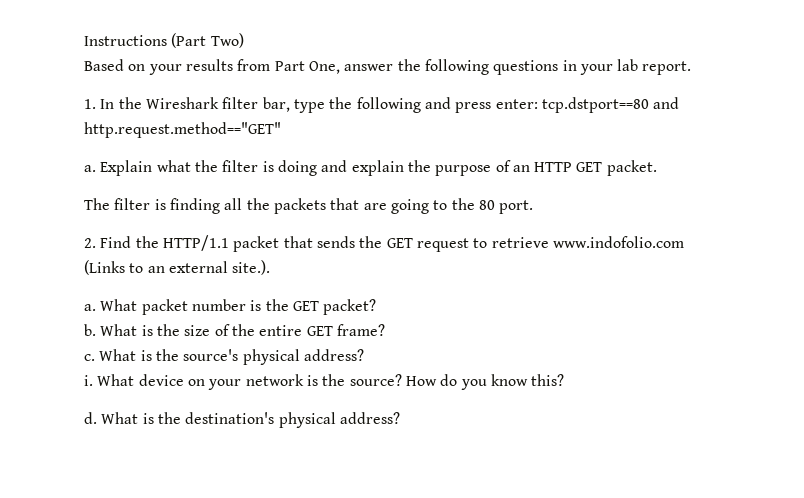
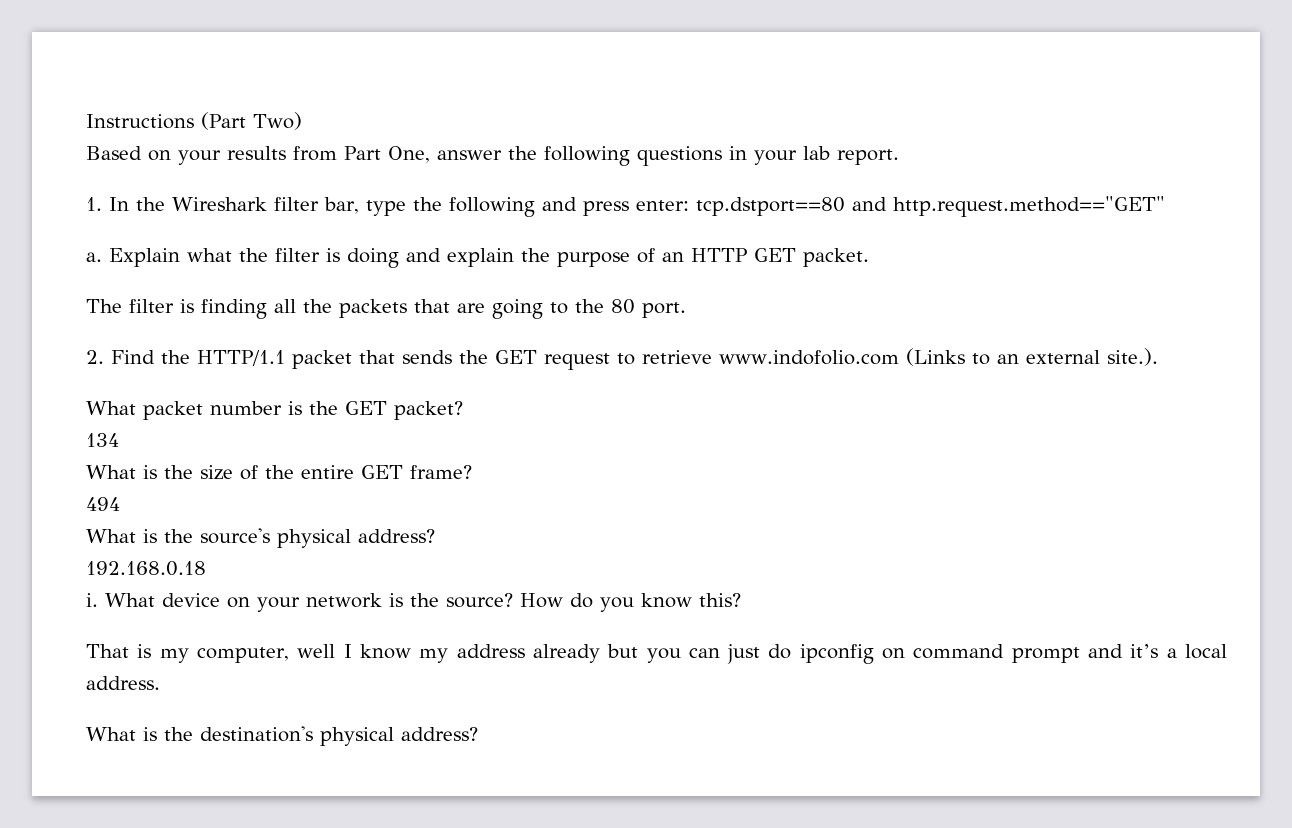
  2. Find the HTTP/1.1 packet that sends the GET request to retrieve www.indofolio.com (Links to an external site.).
- a. What packet number is the GET packet?
+ What packet number is the GET packet?
- b. What is the size of the entire GET frame?
+ 134
+ What is the size of the entire GET frame?
- c. What is the source's physical address?
+ 494
+ What is the source's physical address?
+ 192.168.0.18
- d. What is the destination's physical address?
+ That is my computer, well I know my address already but you can just do ipconfig on command prompt and it’s a local address.
+ What is the destination's physical address?

